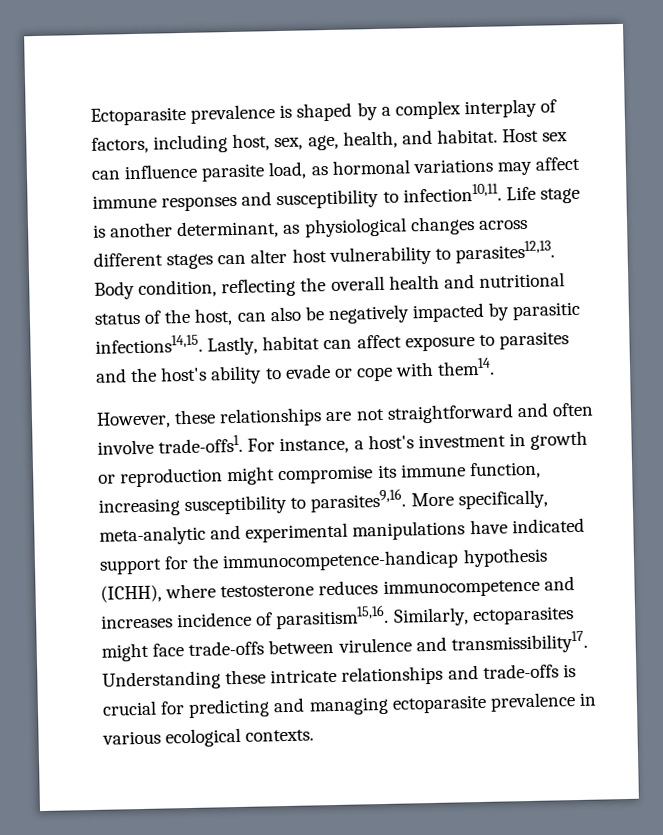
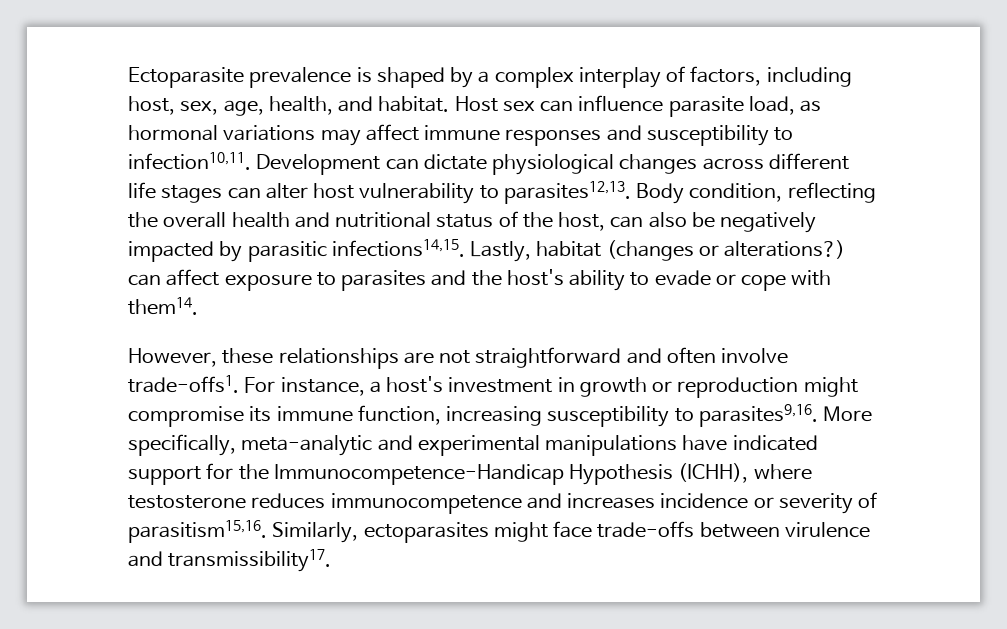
- Life stage is another determinant, as physiological changes across different stages can alter host vulnerability to parasites12,13.
+ Development can dictate physiological changes across different life stages can alter host vulnerability to parasites12,13.
- Lastly, habitat can affect exposure to parasites and the host's ability to evade or cope with them14.
+ Lastly, habitat (changes or alterations?) can affect exposure to parasites and the host's ability to evade or cope with them14.
- More specifically, meta-analytic and experimental manipulations have indicated support for the immunocompetence-handicap hypothesis (ICHH), where testosterone reduces immunocompetence and increases incidence of parasitism15,16.
+ More specifically, meta-analytic and experimental manipulations have indicated support for the Immunocompetence-Handicap Hypothesis (ICHH), where testosterone reduces immunocompetence and increases incidence or severity of parasitism15,16.
- Understanding these intricate relationships and trade-offs is crucial for predicting and managing ectoparasite prevalence in various ecological contexts.

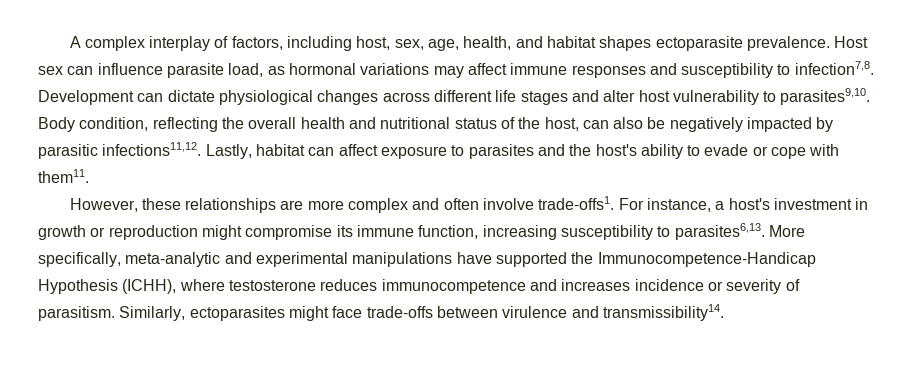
- Ectoparasite prevalence is shaped by a complex interplay of factors, including host, sex, age, health, and habitat.
+ A complex interplay of factors, including host, sex, age, health, and habitat shapes ectoparasite prevalence.
- Host sex can influence parasite load, as hormonal variations may affect immune responses and susceptibility to infection10,11.
+ Host sex can influence parasite load, as hormonal variations may affect immune responses and susceptibility to infection7,8.
- Development can dictate physiological changes across different life stages can alter host vulnerability to parasites12,13.
+ Development can dictate physiological changes across different life stages and alter host vulnerability to parasites9,10.
- Body condition, reflecting the overall health and nutritional status of the host, can also be negatively impacted by parasitic infections14,15.
+ Body condition, reflecting the overall health and nutritional status of the host, can also be negatively impacted by parasitic infections11,12.
- Lastly, habitat (changes or alterations?) can affect exposure to parasites and the host's ability to evade or cope with them14.
+ Lastly, habitat can affect exposure to parasites and the host's ability to evade or cope with them11.
- However, these relationships are not straightforward and often involve trade-offs1.
+ However, these relationships are more complex and often involve trade-offs1.
- For instance, a host's investment in growth or reproduction might compromise its immune function, increasing susceptibility to parasites9,16.
+ For instance, a host's investment in growth or reproduction might compromise its immune function, increasing susceptibility to parasites6,13.
- More specifically, meta-analytic and experimental manipulations have indicated support for the Immunocompetence-Handicap Hypothesis (ICHH), where testosterone reduces immunocompetence and increases incidence or severity of parasitism15,16.
+ More specifically, meta-analytic and experimental manipulations have supported the Immunocompetence-Handicap Hypothesis (ICHH), where testosterone reduces immunocompetence and increases incidence or severity of parasitism.
- Similarly, ectoparasites might face trade-offs between virulence and transmissibility17.
+ Similarly, ectoparasites might face trade-offs between virulence and transmissibility14.

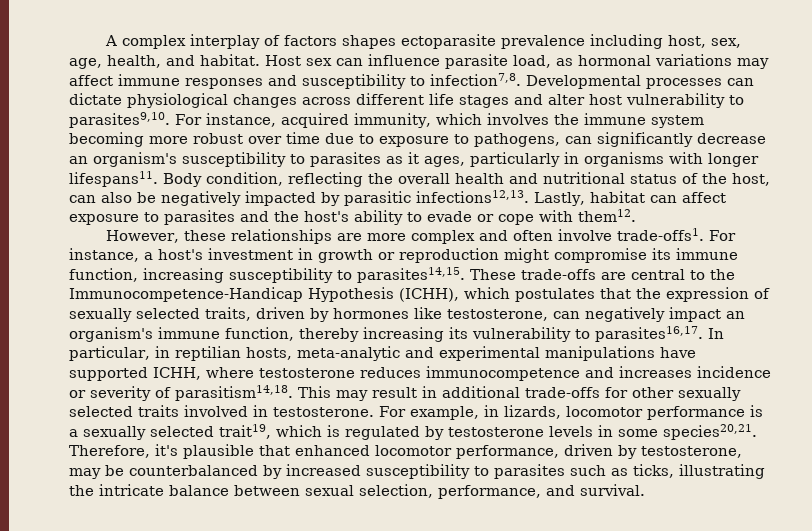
- A complex interplay of factors, including host, sex, age, health, and habitat shapes ectoparasite prevalence.
+ A complex interplay of factors shapes ectoparasite prevalence including host, sex, age, health, and habitat.
- Development can dictate physiological changes across different life stages and alter host vulnerability to parasites9,10.
+ Developmental processes can dictate physiological changes across different life stages and alter host vulnerability to parasites9,10.
+ For instance, acquired immunity, which involves the immune system becoming more robust over time due to exposure to pathogens, can significantly decrease an organism's susceptibility to parasites as it ages, particularly in organisms with longer lifespans11.
- Body condition, reflecting the overall health and nutritional status of the host, can also be negatively impacted by parasitic infections11,12.
+ Body condition, reflecting the overall health and nutritional status of the host, can also be negatively impacted by parasitic infections12,13.
- Lastly, habitat can affect exposure to parasites and the host's ability to evade or cope with them11.
+ Lastly, habitat can affect exposure to parasites and the host's ability to evade or cope with them12.
- For instance, a host's investment in growth or reproduction might compromise its immune function, increasing susceptibility to parasites6,13. More specifically, meta-analytic and experimental manipulations have supported the Immunocompetence-Handicap Hypothesis (ICHH), where testosterone reduces immunocompetence and increases incidence or severity of parasitism. Similarly, ectoparasites might face trade-offs between virulence and transmissibility14.
+ For instance, a host's investment in growth or reproduction might compromise its immune function, increasing susceptibility to parasites14,15. These trade-offs are central to the Immunocompetence-Handicap Hypothesis (ICHH), which postulates that the expression of sexually selected traits, driven by hormones like testosterone, can negatively impact an organism's immune function, thereby increasing its vulnerability to parasites16,17. In particular, in reptilian hosts, meta-analytic and experimental manipulations have supported ICHH, where testosterone reduces immunocompetence and increases incidence or severity of parasitism14,18. This may result in additional trade-offs for other sexually selected traits involved in testosterone. For example, in lizards, locomotor performance is a sexually selected trait19, which is regulated by testosterone levels in some species20,21. Therefore, it's plausible that enhanced locomotor performance, driven by testosterone, may be counterbalanced by increased susceptibility to parasites such as ticks, illustrating the intricate balance between sexual selection, performance, and survival.

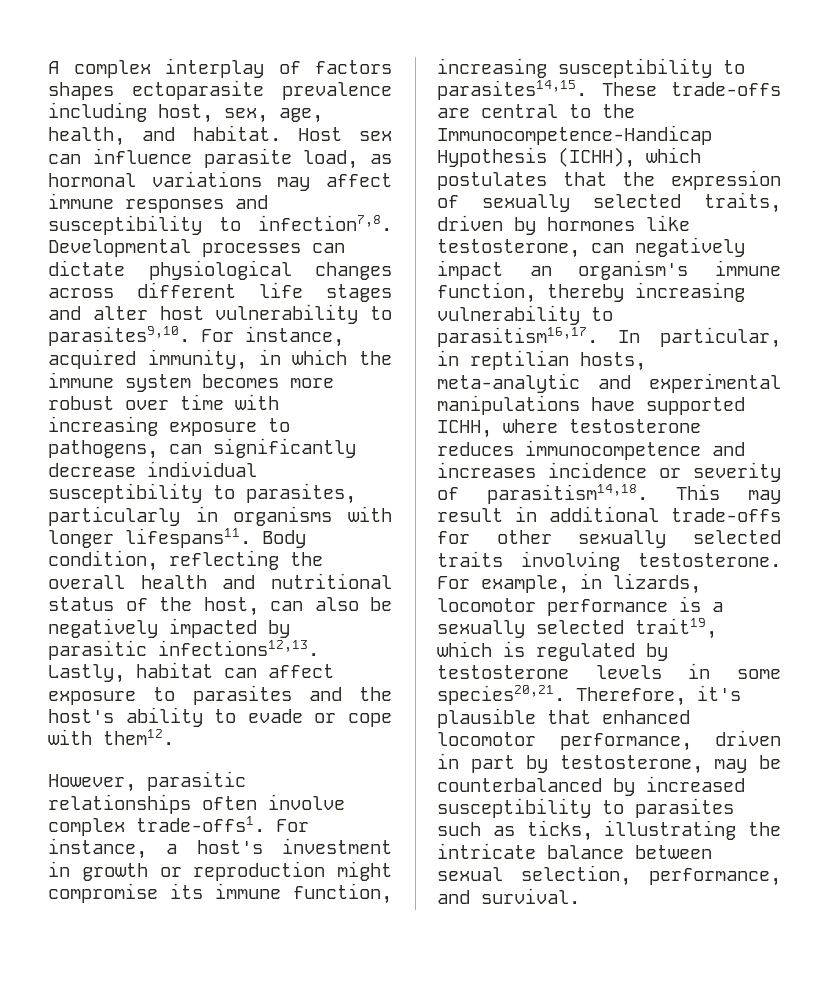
- For instance, acquired immunity, which involves the immune system becoming more robust over time due to exposure to pathogens, can significantly decrease an organism's susceptibility to parasites as it ages, particularly in organisms with longer lifespans11.
+ For instance, acquired immunity, in which the immune system becomes more robust over time with increasing exposure to pathogens, can significantly decrease individual susceptibility to parasites, particularly in organisms with longer lifespans11.
- However, these relationships are more complex and often involve trade-offs1.
+ However, parasitic relationships often involve complex trade-offs1.
- These trade-offs are central to the Immunocompetence-Handicap Hypothesis (ICHH), which postulates that the expression of sexually selected traits, driven by hormones like testosterone, can negatively impact an organism's immune function, thereby increasing its vulnerability to parasites16,17.
+ These trade-offs are central to the Immunocompetence-Handicap Hypothesis (ICHH), which postulates that the expression of sexually selected traits, driven by hormones like testosterone, can negatively impact an organism's immune function, thereby increasing vulnerability to parasitism16,17.
- This may result in additional trade-offs for other sexually selected traits involved in testosterone.
+ This may result in additional trade-offs for other sexually selected traits involving testosterone.
- Therefore, it's plausible that enhanced locomotor performance, driven by testosterone, may be counterbalanced by increased susceptibility to parasites such as ticks, illustrating the intricate balance between sexual selection, performance, and survival.
+ Therefore, it's plausible that enhanced locomotor performance, driven in part by testosterone, may be counterbalanced by increased susceptibility to parasites such as ticks, illustrating the intricate balance between sexual selection, performance, and survival.

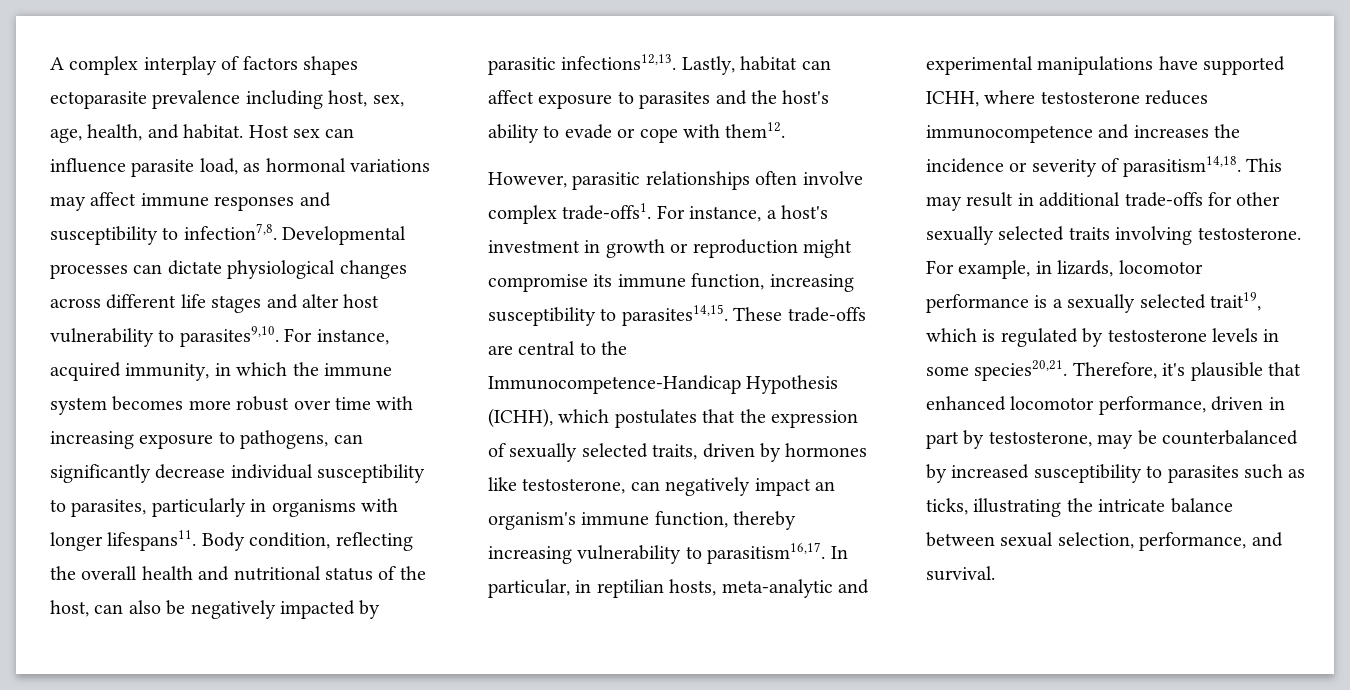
- In particular, in reptilian hosts, meta-analytic and experimental manipulations have supported ICHH, where testosterone reduces immunocompetence and increases incidence or severity of parasitism14,18.
+ In particular, in reptilian hosts, meta-analytic and experimental manipulations have supported ICHH, where testosterone reduces immunocompetence and increases the incidence or severity of parasitism14,18.

